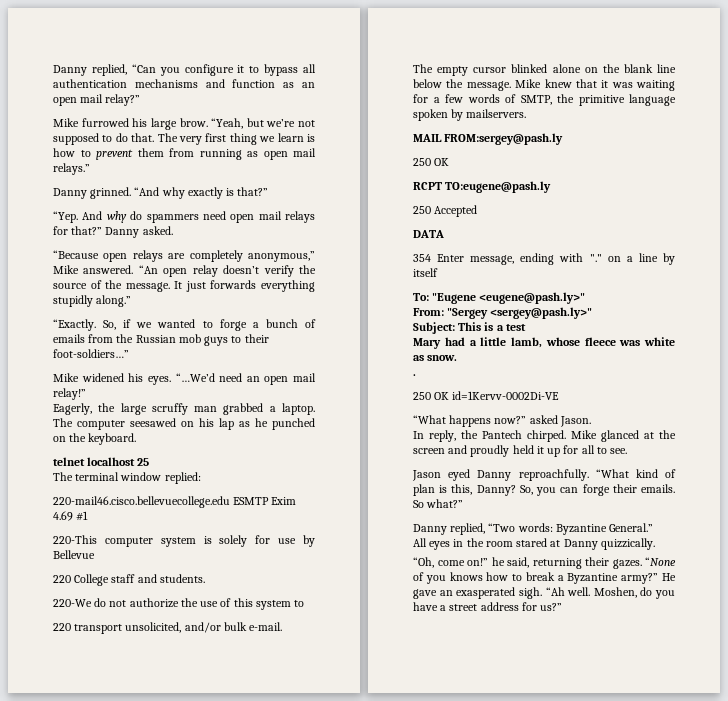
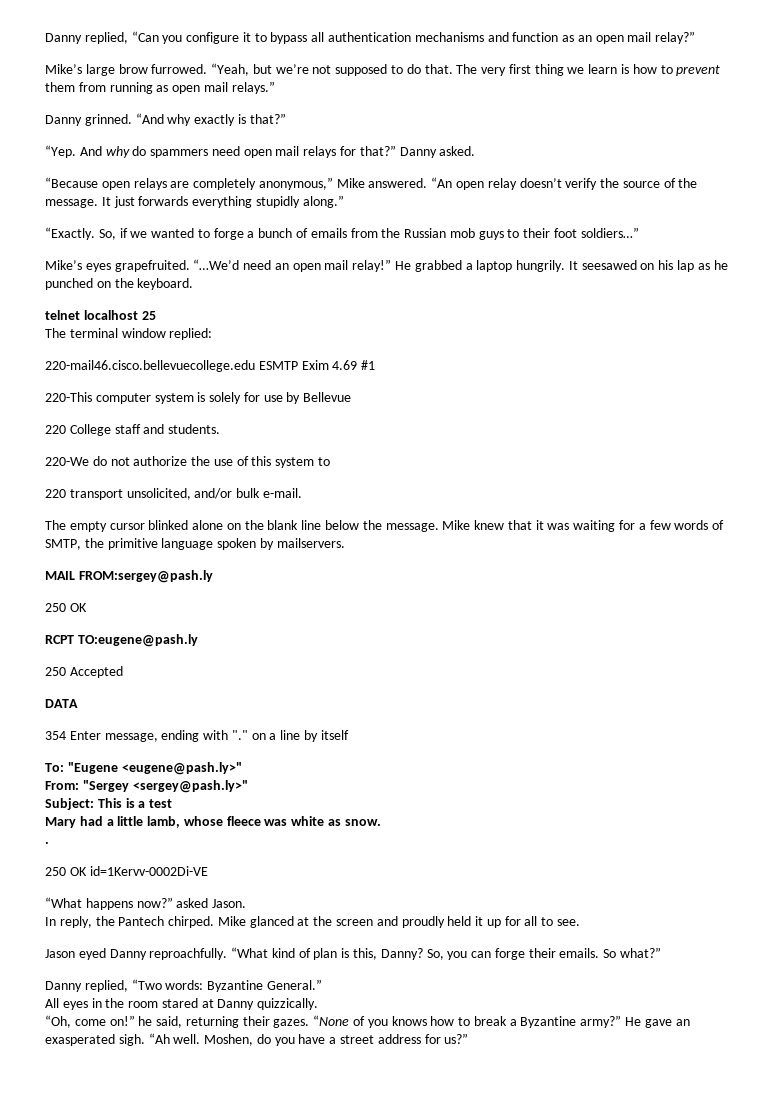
- Mike furrowed his large brow.
+ Mike’s large brow furrowed.
- So, if we wanted to forge a bunch of emails from the Russian mob guys to their foot-soldiers…”
- Mike widened his eyes.
+ So, if we wanted to forge a bunch of emails from the Russian mob guys to their foot soldiers…”
+ Mike’s eyes grapefruited.
- “…We’d need an open mail relay!”
- Eagerly, the large scruffy man grabbed a laptop. The computer seesawed on his lap as he punched on the keyboard.
+ “…We’d need an open mail relay!” He grabbed a laptop hungrily. It seesawed on his lap as he punched on the keyboard.

